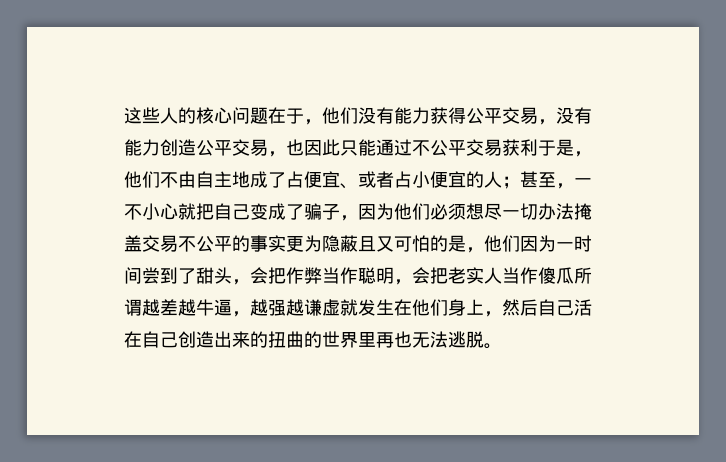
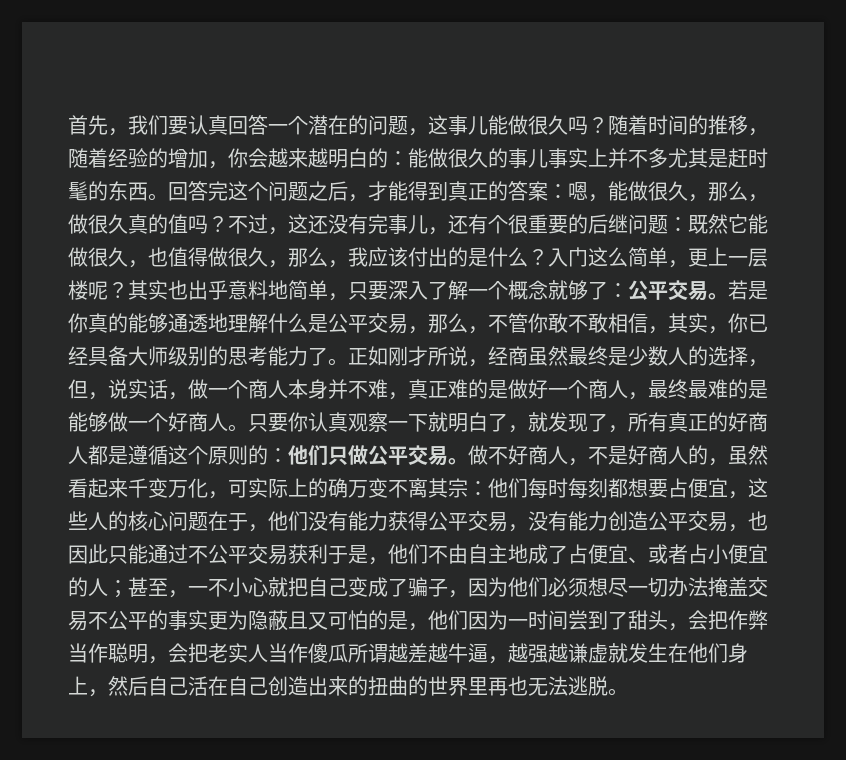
- 这些人的核心问题在于，他们没有能力获得公平交易，没有能力创造公平交易，也因此只能通过不公平交易获利于是，他们不由自主地成了占便宜、或者占小便宜的人；
+ 首先，我们要认真回答一个潜在的问题，这事儿能做很久吗？随着时间的推移，随着经验的增加，你会越来越明白的：能做很久的事儿事实上并不多尤其是赶时髦的东西。回答完这个问题之后，才能得到真正的答案：嗯，能做很久，那么，做很久真的值吗？不过，这还没有完事儿，还有个很重要的后继问题：既然它能做很久，也值得做很久，那么，我应该付出的是什么？入门这么简单，更上一层楼呢？其实也出乎意料地简单，只要深入了解一个概念就够了：公平交易。若是你真的能够通透地理解什么是公平交易，那么，不管你敢不敢相信，其实，你已经具备大师级别的思考能力了。正如刚才所说，经商虽然最终是少数人的选择，但，说实话，做一个商人本身并不难，真正难的是做好一个商人，最终最难的是能够做一个好商人。只要你认真观察一下就明白了，就发现了，所有真正的好商人都是遵循这个原则的：他们只做公平交易。做不好商人，不是好商人的，虽然看起来千变万化，可实际上的确万变不离其宗：他们每时每刻都想要占便宜，这些人的核心问题在于，他们没有能力获得公平交易，没有能力创造公平交易，也因此只能通过不公平交易获利于是，他们不由自主地成了占便宜、或者占小便宜的人；

